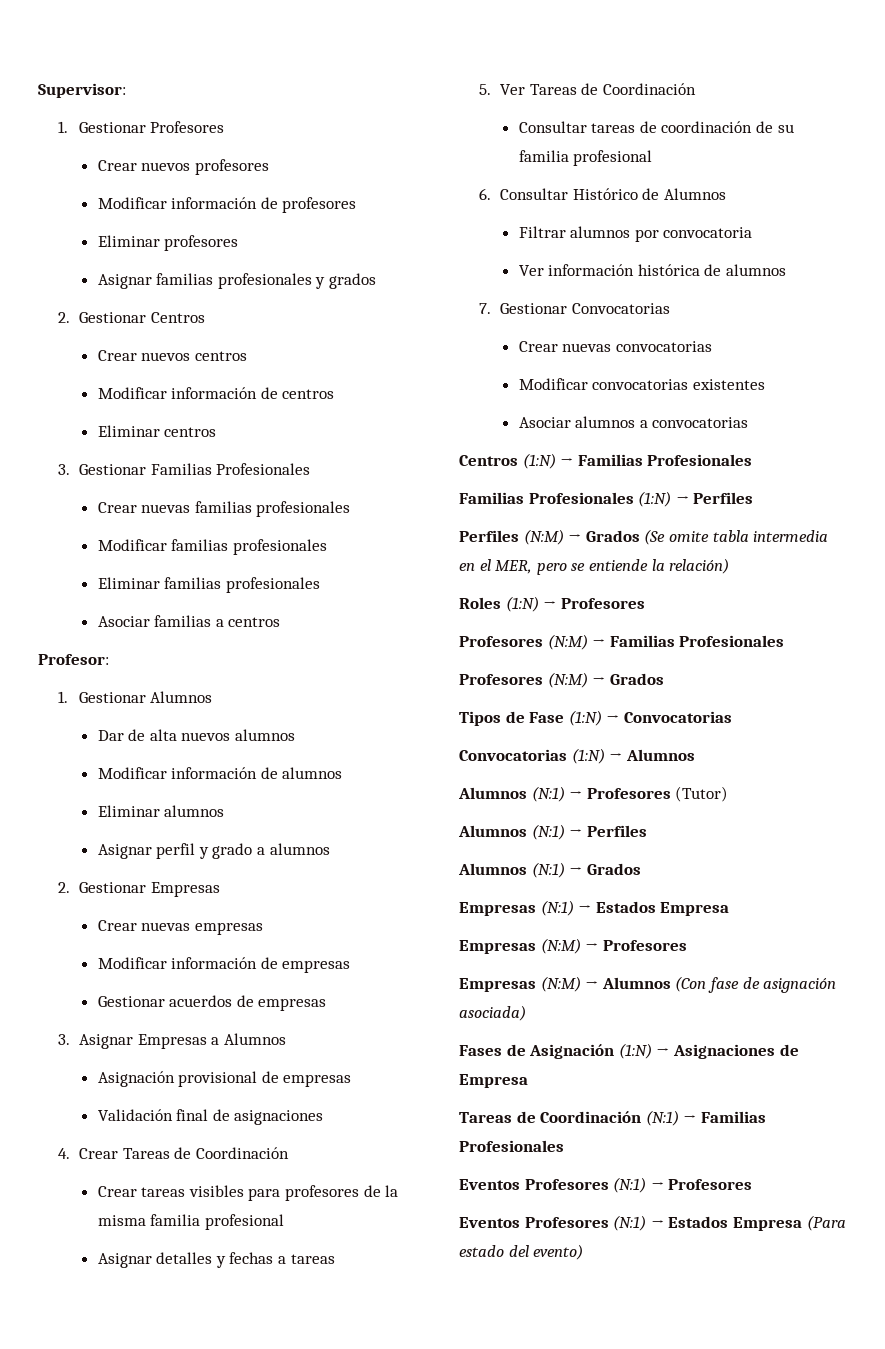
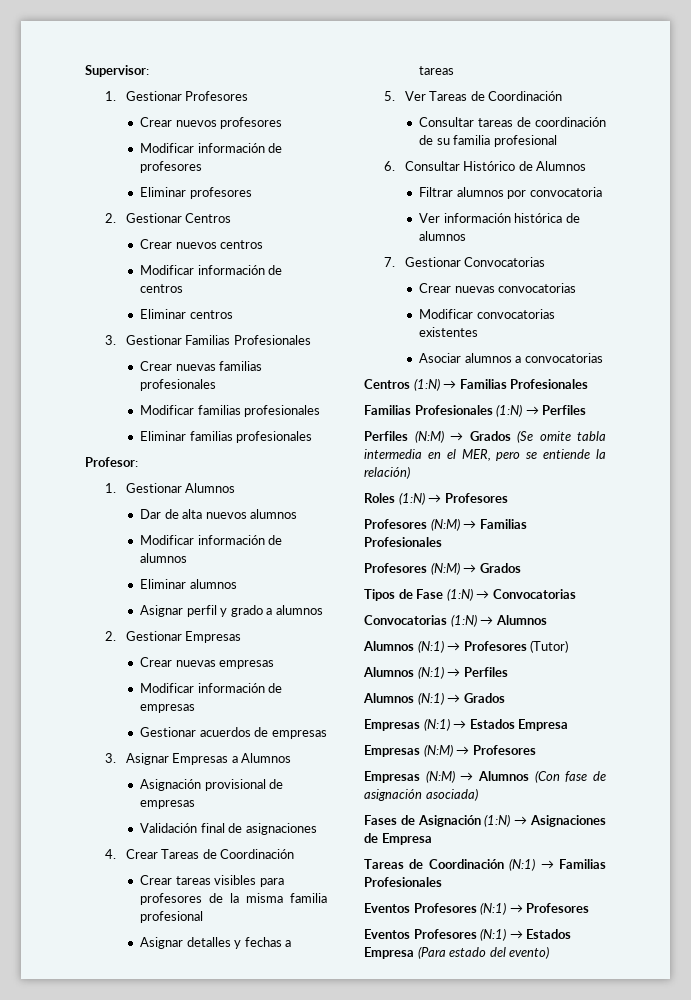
- Asignar familias profesionales y grados
- Asociar familias a centros

